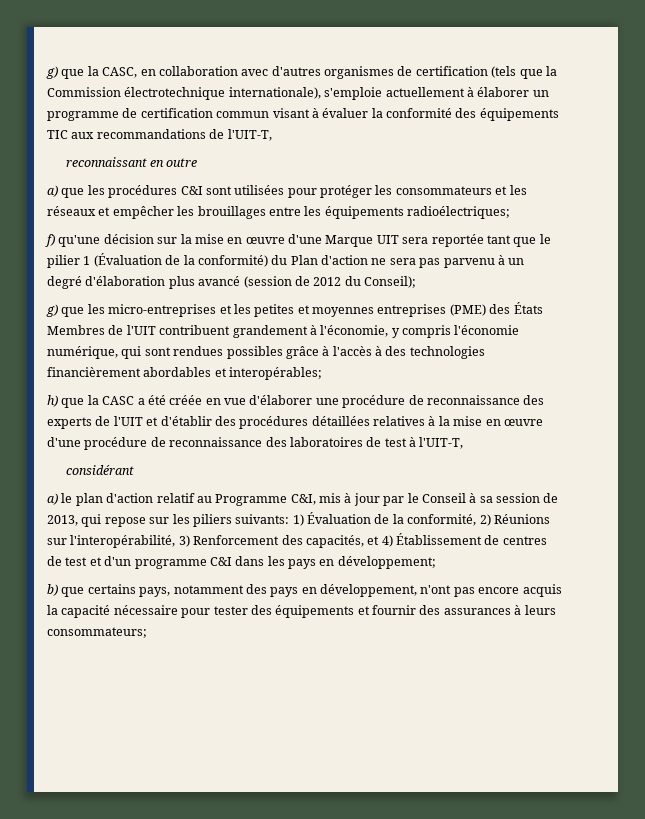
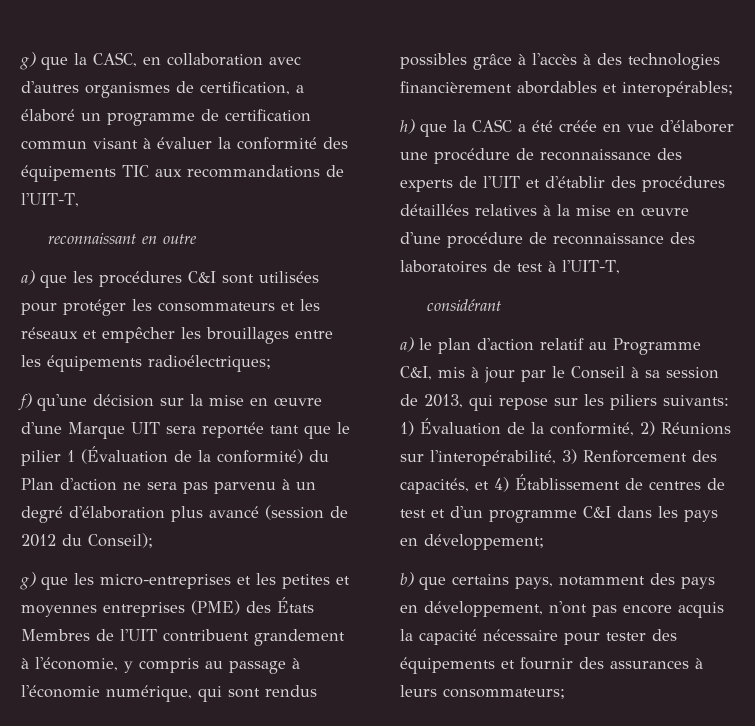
- g) que la CASC, en collaboration avec d'autres organismes de certification (tels que la Commission électrotechnique internationale), s'emploie actuellement à élaborer un programme de certification commun visant à évaluer la conformité des équipements TIC aux recommandations de l'UIT-T,
+ g) que la CASC, en collaboration avec d'autres organismes de certification, a élaboré un programme de certification commun visant à évaluer la conformité des équipements TIC aux recommandations de l'UIT-T,
- g) que les micro-entreprises et les petites et moyennes entreprises (PME) des États Membres de l'UIT contribuent grandement à l'économie, y compris l'économie numérique, qui sont rendues possibles grâce à l'accès à des technologies financièrement abordables et interopérables;
+ g) que les micro-entreprises et les petites et moyennes entreprises (PME) des États Membres de l'UIT contribuent grandement à l'économie, y compris au passage à l'économie numérique, qui sont rendus possibles grâce à l'accès à des technologies financièrement abordables et interopérables;

